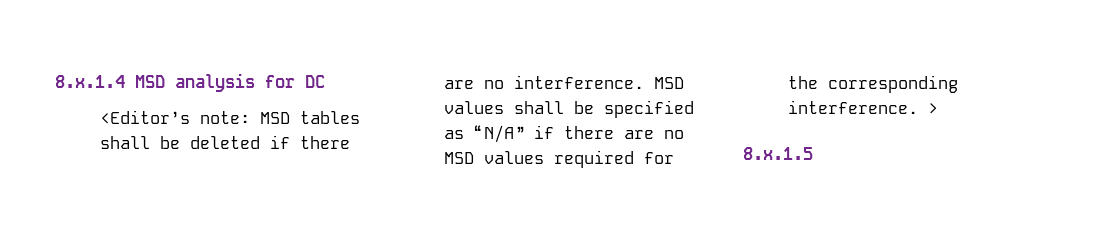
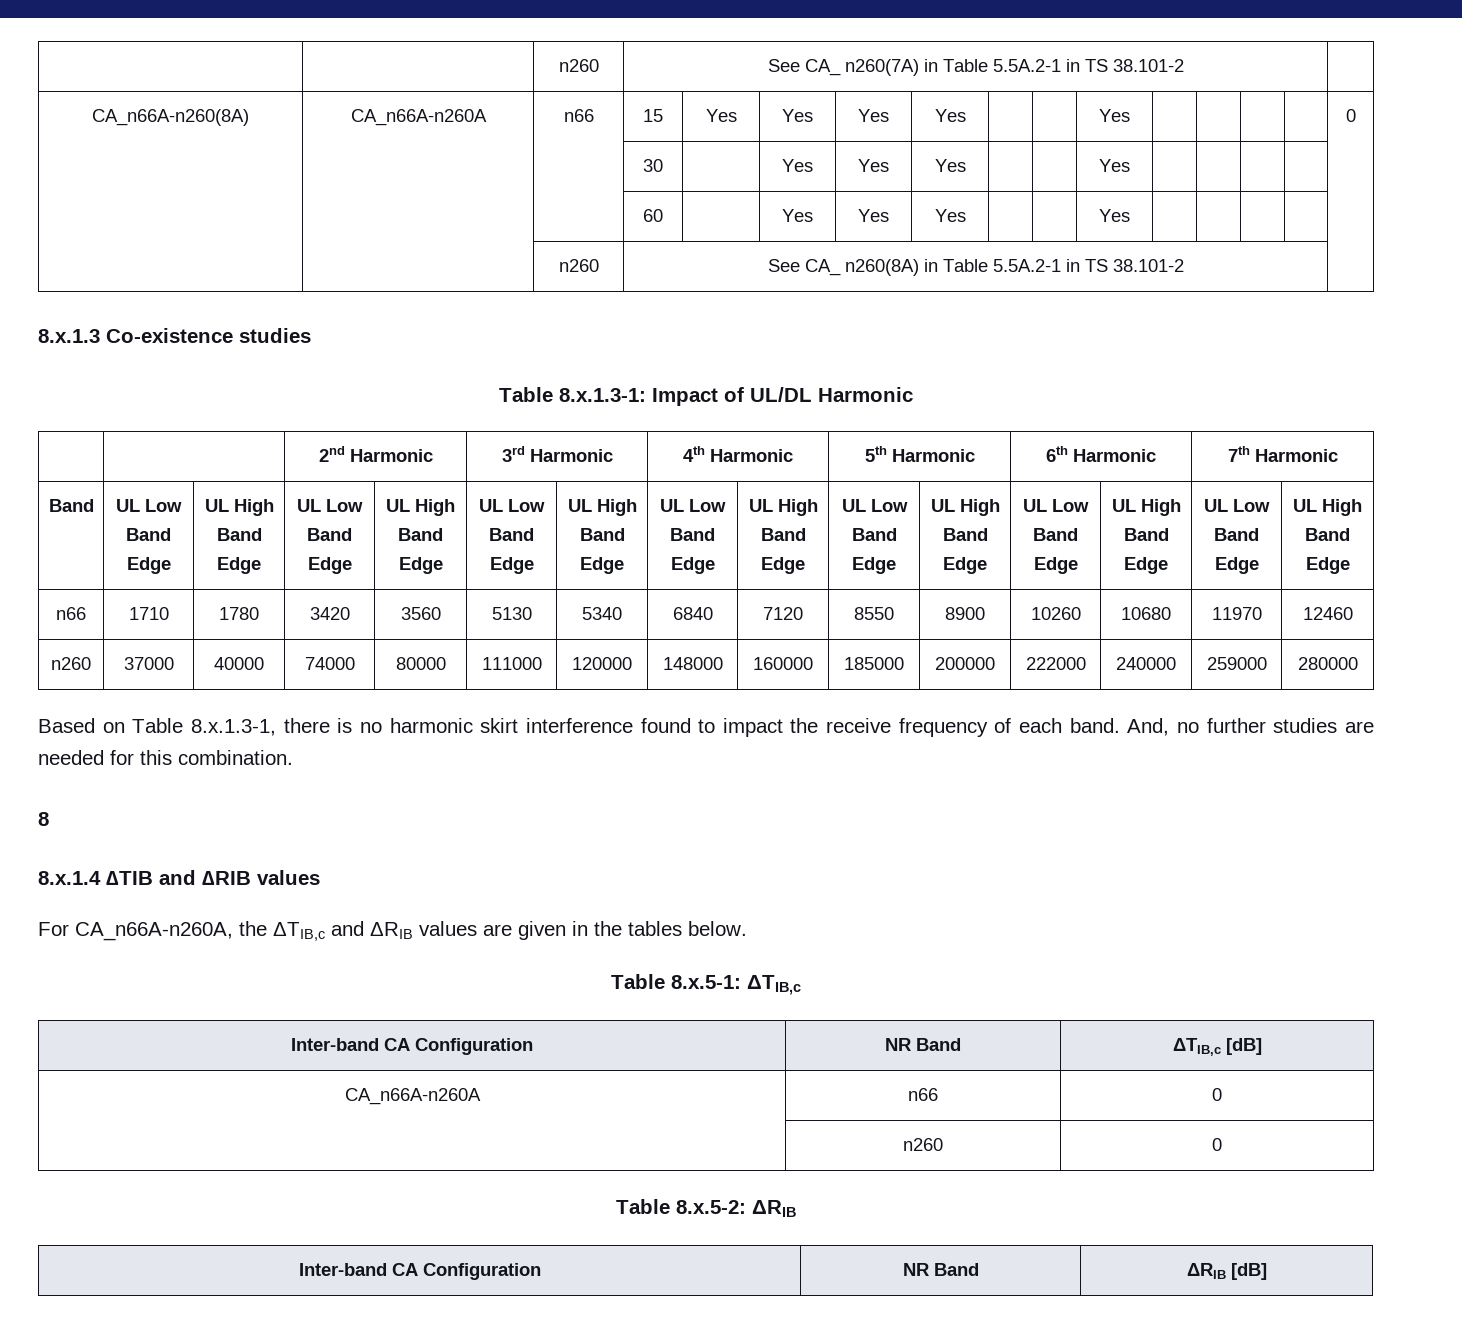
- 8.x.1.4 MSD analysis for DC
- <Editor’s note: MSD tables shall be deleted if there are no interference. MSD values shall be specified as “N/A” if there are no MSD values required for the corresponding interference. >
- 8.x.1.5
+ | | n260 | See CA_ n260(7A) in Table 5.5A.2-1 in TS 38.101-2 |
+ CA_n66A-n260(8A) | CA_n66A-n260A | n66 | 15 | Yes | Yes | Yes | Yes | | | Yes | | | | | 0
+ | | | 30 | | Yes | Yes | Yes | | | Yes | | | | |
+ | | | 60 | | Yes | Yes | Yes | | | Yes | | | | |
+ | | n260 | See CA_ n260(8A) in Table 5.5A.2-1 in TS 38.101-2 |
+ 8.x.1.3 Co-existence studies
+ Table 8.x.1.3-1: Impact of UL/DL Harmonic
+ | | 2nd Harmonic | 3rd Harmonic | 4th Harmonic | 5th Harmonic | 6th Harmonic | 7th Harmonic
+ Band | UL Low Band Edge | UL High Band Edge | UL Low Band Edge | UL High Band Edge | UL Low Band Edge | UL High Band Edge | UL Low Band Edge | UL High Band Edge | UL Low Band Edge | UL High Band Edge | UL Low Band Edge | UL High Band Edge | UL Low Band Edge | UL High Band Edge
+ n66 | 1710 | 1780 | 3420 | 3560 | 5130 | 5340 | 6840 | 7120 | 8550 | 8900 | 10260 | 10680 | 11970 | 12460
+ n260 | 37000 | 40000 | 74000 | 80000 | 111000 | 120000 | 148000 | 160000 | 185000 | 200000 | 222000 | 240000 | 259000 | 280000
+ Based on Table 8.x.1.3-1, there is no harmonic skirt interference found to impact the receive frequency of each band. And, no further studies are needed for this combination.
+ 8
+ 8.x.1.4 ∆TIB and ∆RIB values
+ For CA_n66A-n260A, the ΔTIB,c and ΔRIB values are given in the tables below.
+ Table 8.x.5-1: ΔTIB,c
+ Inter-band CA Configuration | NR Band | ΔTIB,c [dB]
+ CA_n66A-n260A | n66 | 0
+ | n260 | 0
+ Table 8.x.5-2: ΔRIB
+ Inter-band CA Configuration | NR Band | ΔRIB [dB]

